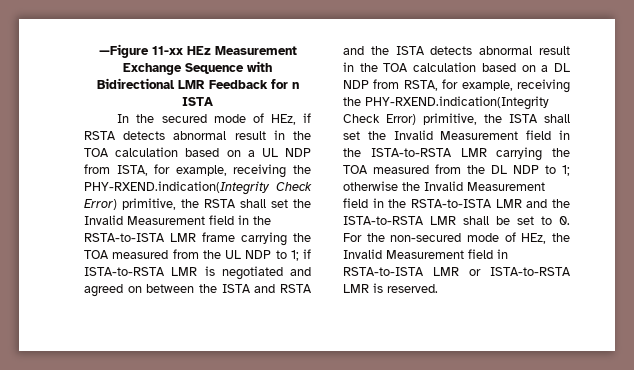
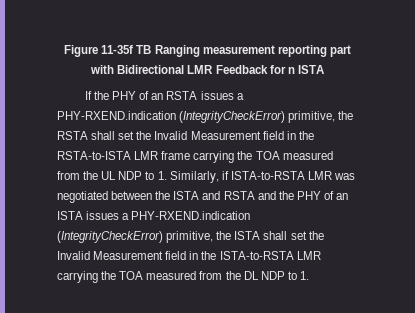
- —Figure 11-xx HEz Measurement Exchange Sequence with Bidirectional LMR Feedback for n ISTA
+ Figure 11-35f TB Ranging measurement reporting part with Bidirectional LMR Feedback for n ISTA
- In the secured mode of HEz, if RSTA detects abnormal result in the TOA calculation based on a UL NDP from ISTA, for example, receiving the PHY-RXEND.indication(Integrity Check Error) primitive, the RSTA shall set the Invalid Measurement field in the RSTA-to-ISTA LMR frame carrying the TOA measured from the UL NDP to 1; if ISTA-to-RSTA LMR is negotiated and agreed on between the ISTA and RSTA and the ISTA detects abnormal result in the TOA calculation based on a DL NDP from RSTA, for example, receiving the PHY-RXEND.indication(Integrity Check Error) primitive, the ISTA shall set the Invalid Measurement field in the ISTA-to-RSTA LMR carrying the TOA measured from the DL NDP to 1; otherwise the Invalid Measurement field in the RSTA-to-ISTA LMR and the ISTA-to-RSTA LMR shall be set to 0. For the non-secured mode of HEz, the Invalid Measurement field in RSTA-to-ISTA LMR or ISTA-to-RSTA LMR is reserved.
+ If the PHY of an RSTA issues a PHY-RXEND.indication (IntegrityCheckError) primitive, the RSTA shall set the Invalid Measurement field in the RSTA-to-ISTA LMR frame carrying the TOA measured from the UL NDP to 1. Similarly, if ISTA-to-RSTA LMR was negotiated between the ISTA and RSTA and the PHY of an ISTA issues a PHY-RXEND.indication (IntegrityCheckError) primitive, the ISTA shall set the Invalid Measurement field in the ISTA-to-RSTA LMR carrying the TOA measured from the DL NDP to 1.

